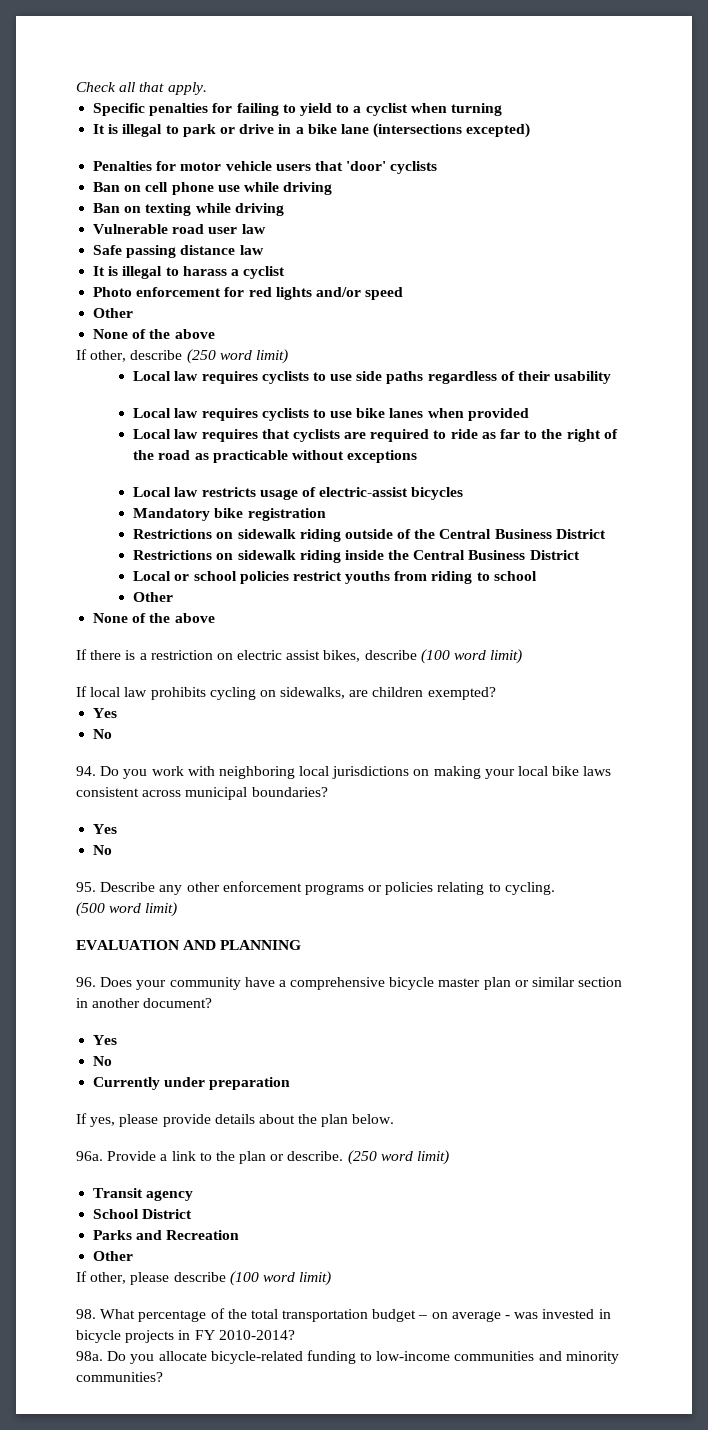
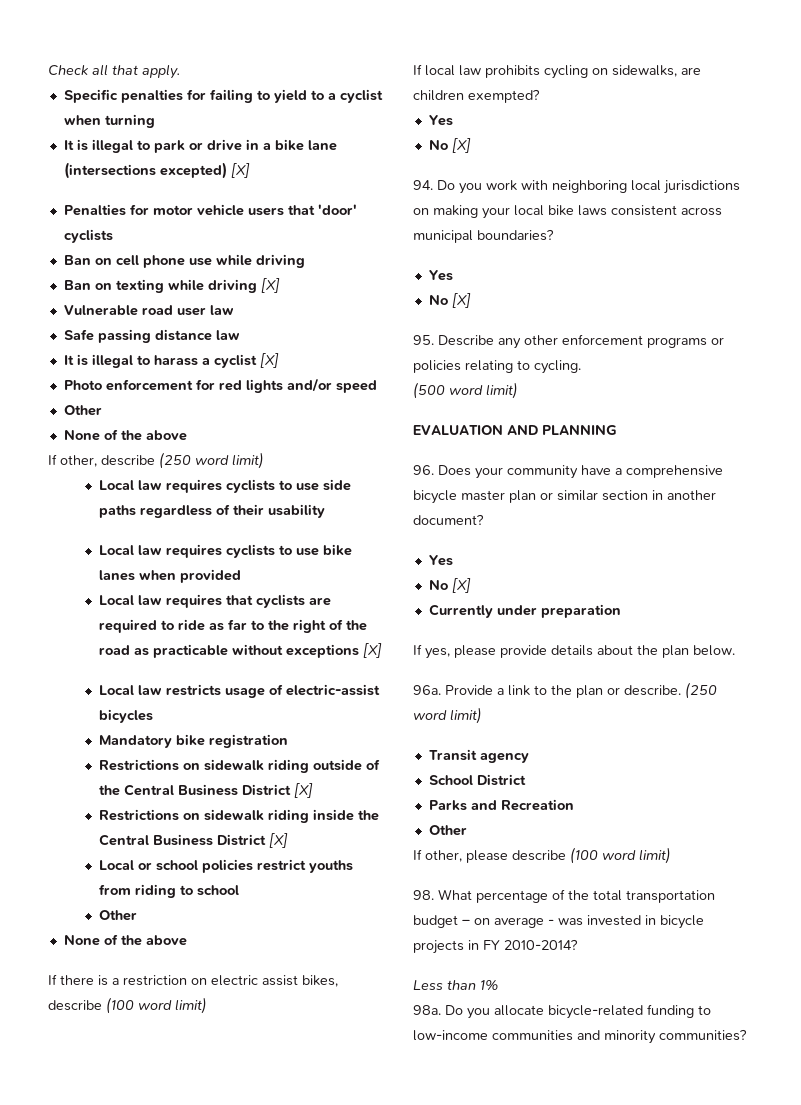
- It is illegal to park or drive in a bike lane (intersections excepted)
+ It is illegal to park or drive in a bike lane (intersections excepted) [X]
- Ban on texting while driving
+ Ban on texting while driving [X]
- It is illegal to harass a cyclist
+ It is illegal to harass a cyclist [X]
- Local law requires that cyclists are required to ride as far to the right of the road as practicable without exceptions
+ Local law requires that cyclists are required to ride as far to the right of the road as practicable without exceptions [X]
- Restrictions on sidewalk riding outside of the Central Business District
+ Restrictions on sidewalk riding outside of the Central Business District [X]
- Restrictions on sidewalk riding inside the Central Business District
+ Restrictions on sidewalk riding inside the Central Business District [X]
  If local law prohibits cycling on sidewalks, are children exempted?
  Yes
- No
+ No [X]
  94. Do you work with neighboring local jurisdictions on making your local bike laws consistent across municipal boundaries?
  Yes
- No
+ No [X]
  96. Does your community have a comprehensive bicycle master plan or similar section in another document?
  Yes
- No
+ No [X]
+ Less than 1%

